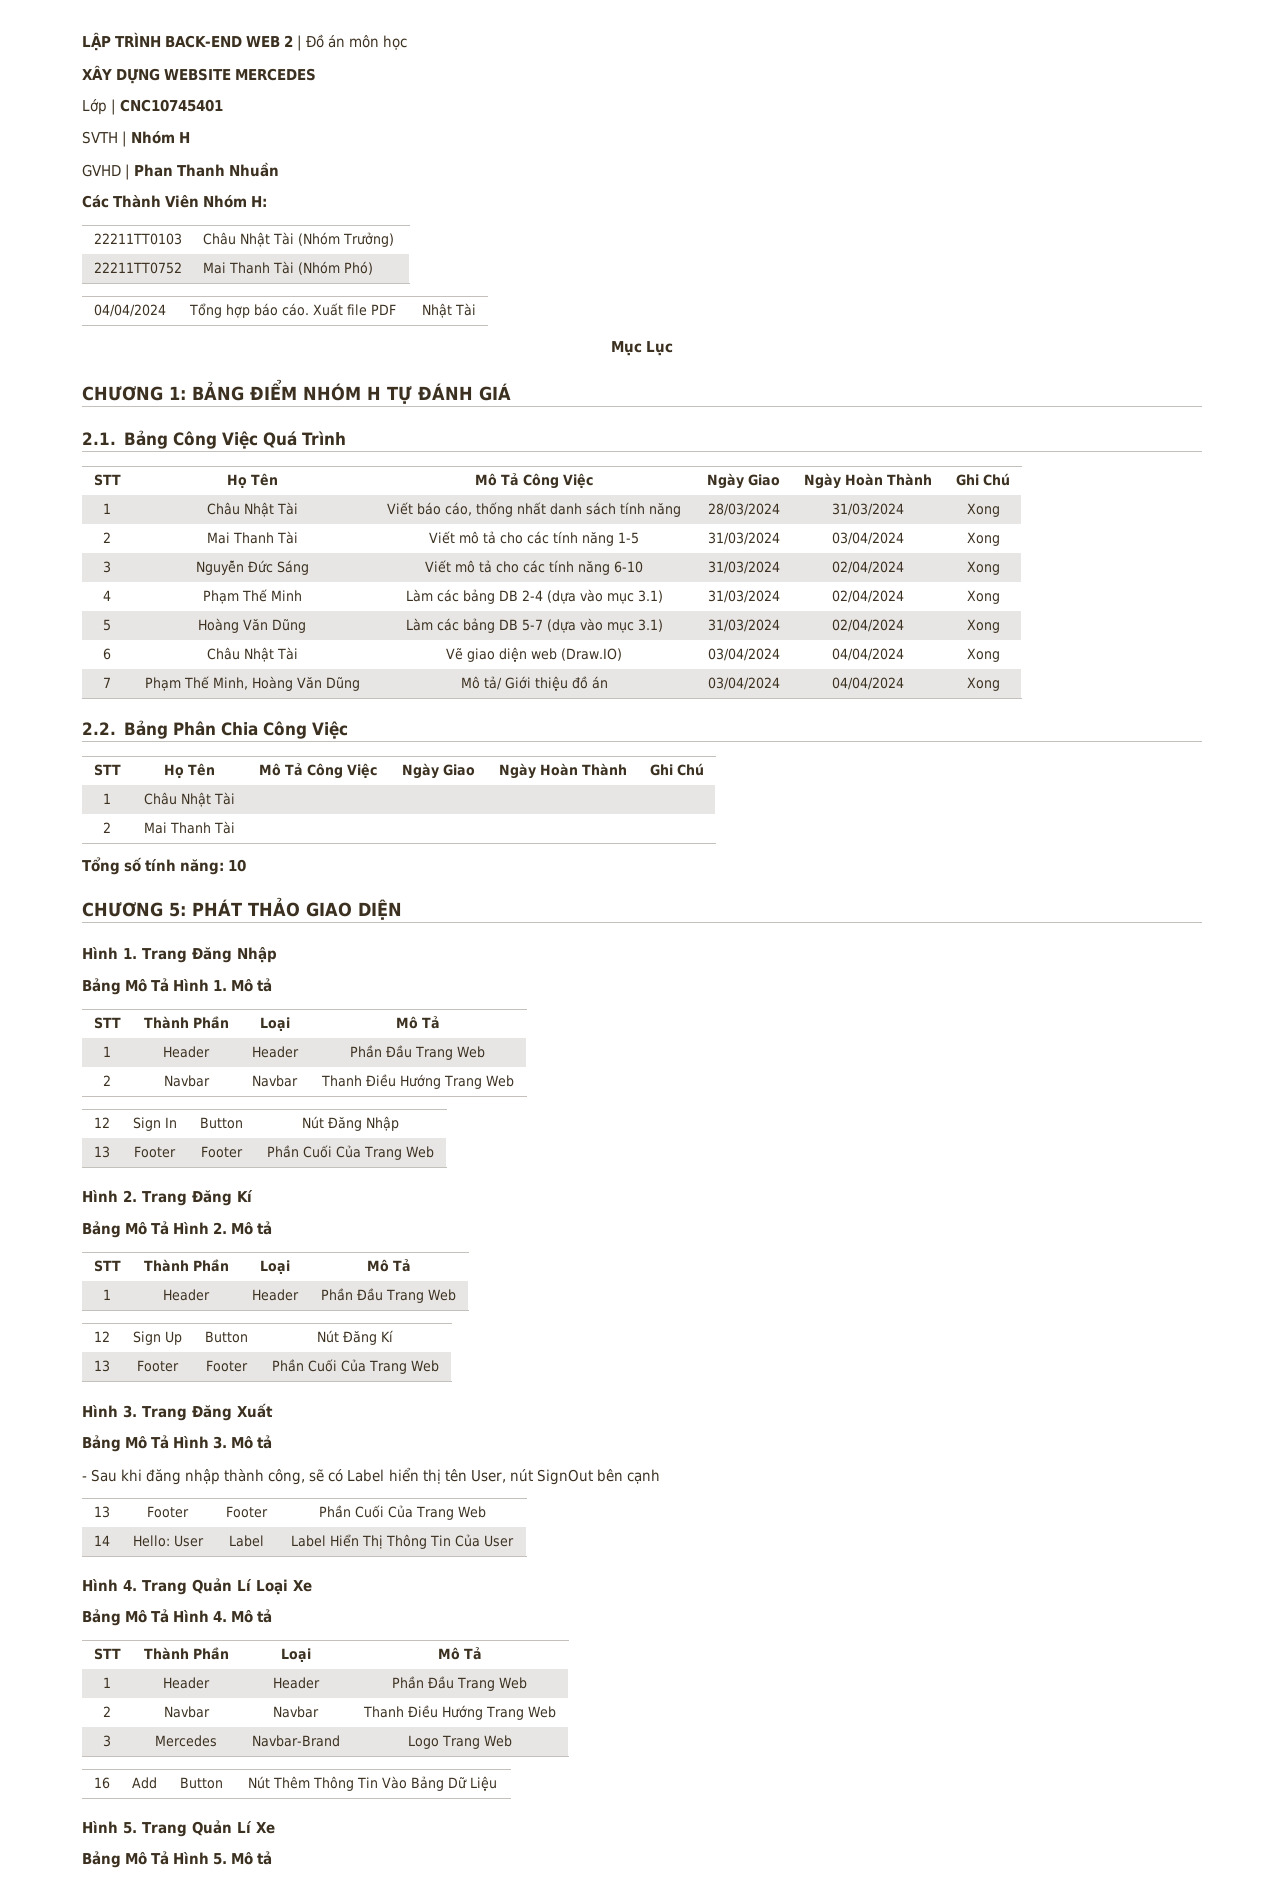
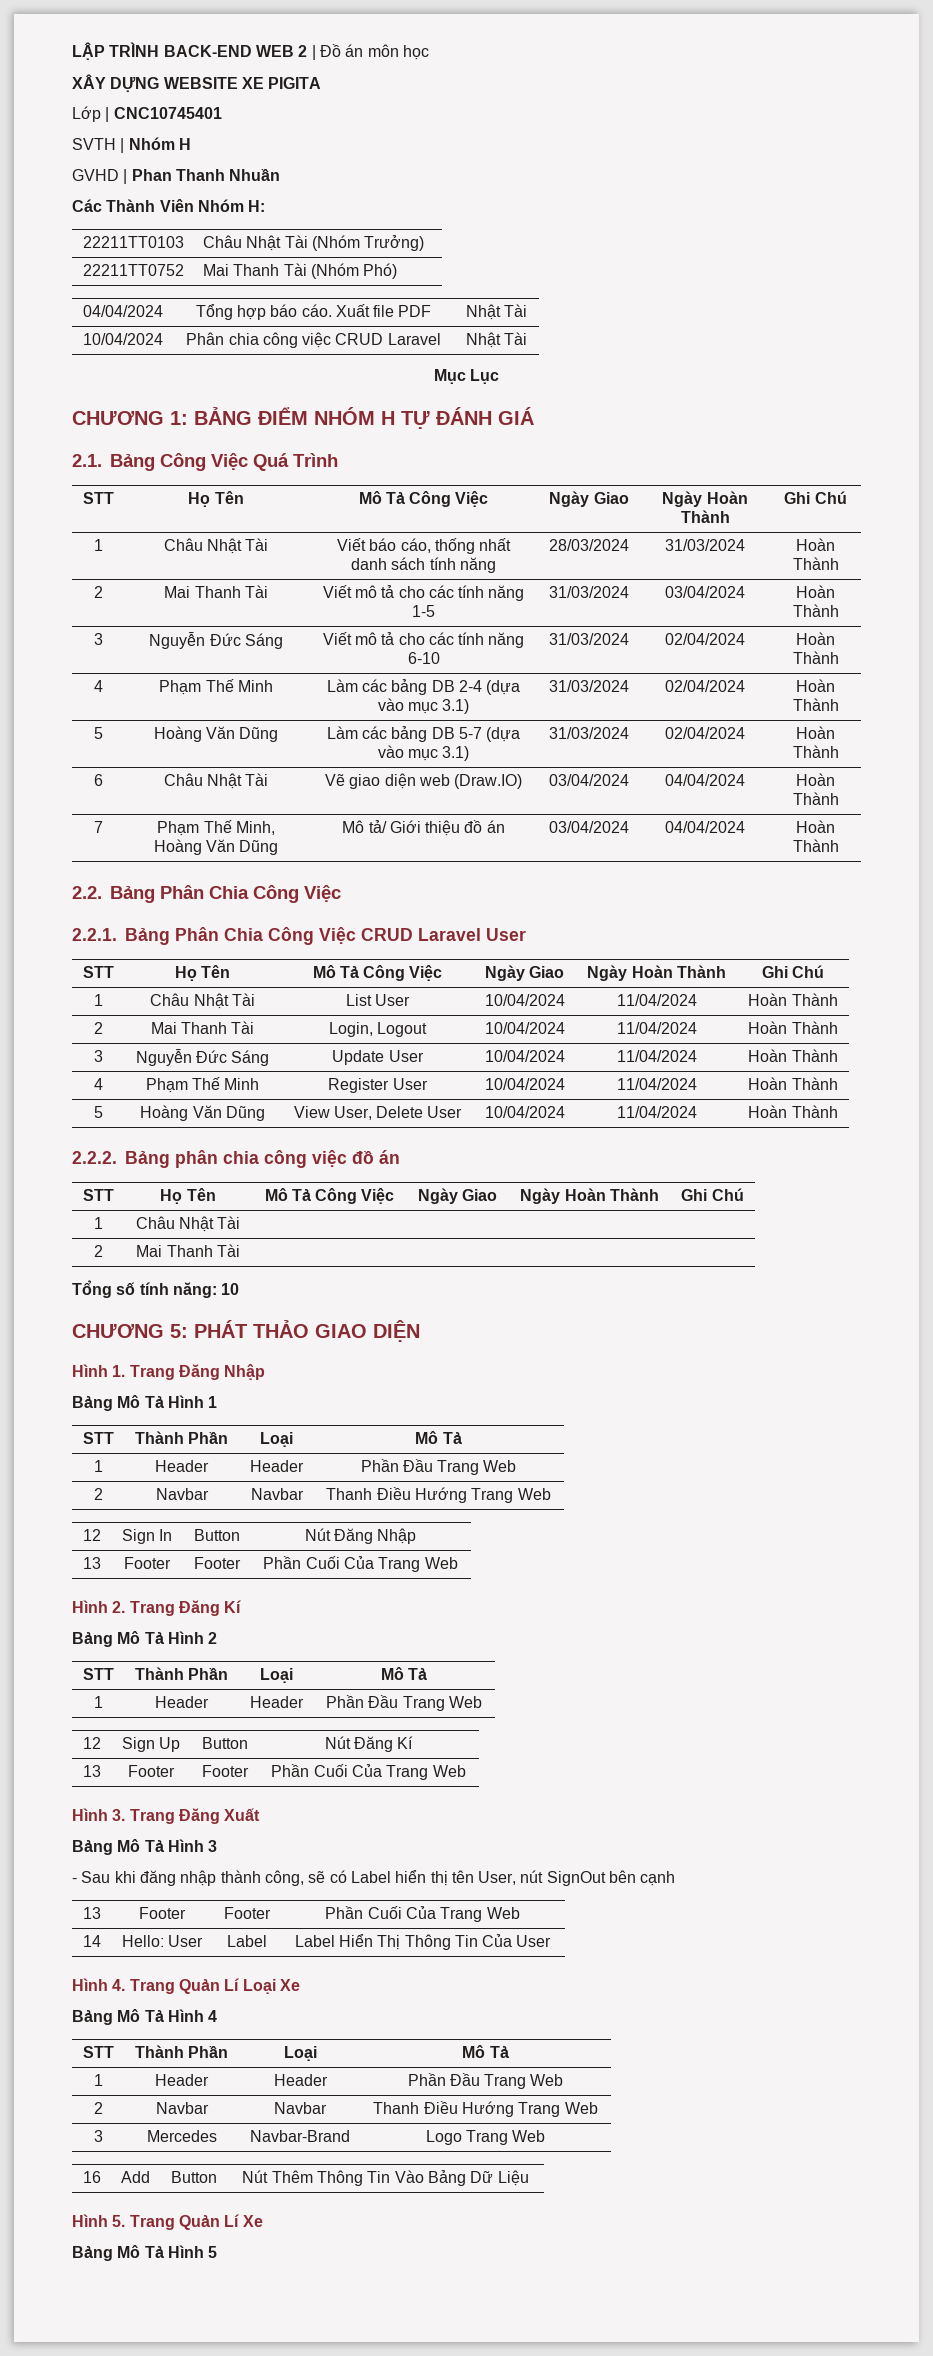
- XÂY DỰNG WEBSITE MERCEDES
+ XÂY DỰNG WEBSITE XE PIGITA
+ 10/04/2024 | Phân chia công việc CRUD Laravel | Nhật Tài
- 1 | Châu Nhật Tài | Viết báo cáo, thống nhất danh sách tính năng | 28/03/2024 | 31/03/2024 | Xong
+ 1 | Châu Nhật Tài | Viết báo cáo, thống nhất danh sách tính năng | 28/03/2024 | 31/03/2024 | Hoàn Thành
- 2 | Mai Thanh Tài | Viết mô tả cho các tính năng 1-5 | 31/03/2024 | 03/04/2024 | Xong
+ 2 | Mai Thanh Tài | Viết mô tả cho các tính năng 1-5 | 31/03/2024 | 03/04/2024 | Hoàn Thành
- 3 | Nguyễn Đức Sáng | Viết mô tả cho các tính năng 6-10 | 31/03/2024 | 02/04/2024 | Xong
+ 3 | Nguyễn Đức Sáng | Viết mô tả cho các tính năng 6-10 | 31/03/2024 | 02/04/2024 | Hoàn Thành
- 4 | Phạm Thế Minh | Làm các bảng DB 2-4 (dựa vào mục 3.1) | 31/03/2024 | 02/04/2024 | Xong
+ 4 | Phạm Thế Minh | Làm các bảng DB 2-4 (dựa vào mục 3.1) | 31/03/2024 | 02/04/2024 | Hoàn Thành
- 5 | Hoàng Văn Dũng | Làm các bảng DB 5-7 (dựa vào mục 3.1) | 31/03/2024 | 02/04/2024 | Xong
+ 5 | Hoàng Văn Dũng | Làm các bảng DB 5-7 (dựa vào mục 3.1) | 31/03/2024 | 02/04/2024 | Hoàn Thành
- 6 | Châu Nhật Tài | Vẽ giao diện web (Draw.IO) | 03/04/2024 | 04/04/2024 | Xong
+ 6 | Châu Nhật Tài | Vẽ giao diện web (Draw.IO) | 03/04/2024 | 04/04/2024 | Hoàn Thành
- 7 | Phạm Thế Minh, Hoàng Văn Dũng | Mô tả/ Giới thiệu đồ án | 03/04/2024 | 04/04/2024 | Xong
+ 7 | Phạm Thế Minh, Hoàng Văn Dũng | Mô tả/ Giới thiệu đồ án | 03/04/2024 | 04/04/2024 | Hoàn Thành
+ 2.2.1. Bảng Phân Chia Công Việc CRUD Laravel User
+ STT | Họ Tên | Mô Tả Công Việc | Ngày Giao | Ngày Hoàn Thành | Ghi Chú
+ 1 | Châu Nhật Tài | List User | 10/04/2024 | 11/04/2024 | Hoàn Thành
+ 2 | Mai Thanh Tài | Login, Logout | 10/04/2024 | 11/04/2024 | Hoàn Thành
+ 3 | Nguyễn Đức Sáng | Update User | 10/04/2024 | 11/04/2024 | Hoàn Thành
+ 4 | Phạm Thế Minh | Register User | 10/04/2024 | 11/04/2024 | Hoàn Thành
+ 5 | Hoàng Văn Dũng | View User, Delete User | 10/04/2024 | 11/04/2024 | Hoàn Thành
+ 2.2.2. Bảng phân chia công việc đồ án
- Bảng Mô Tả Hình 1. Mô tả
+ Bảng Mô Tả Hình 1
- Bảng Mô Tả Hình 2. Mô tả
+ Bảng Mô Tả Hình 2
- Bảng Mô Tả Hình 3. Mô tả
+ Bảng Mô Tả Hình 3
- Bảng Mô Tả Hình 4. Mô tả
+ Bảng Mô Tả Hình 4
- Bảng Mô Tả Hình 5. Mô tả
+ Bảng Mô Tả Hình 5

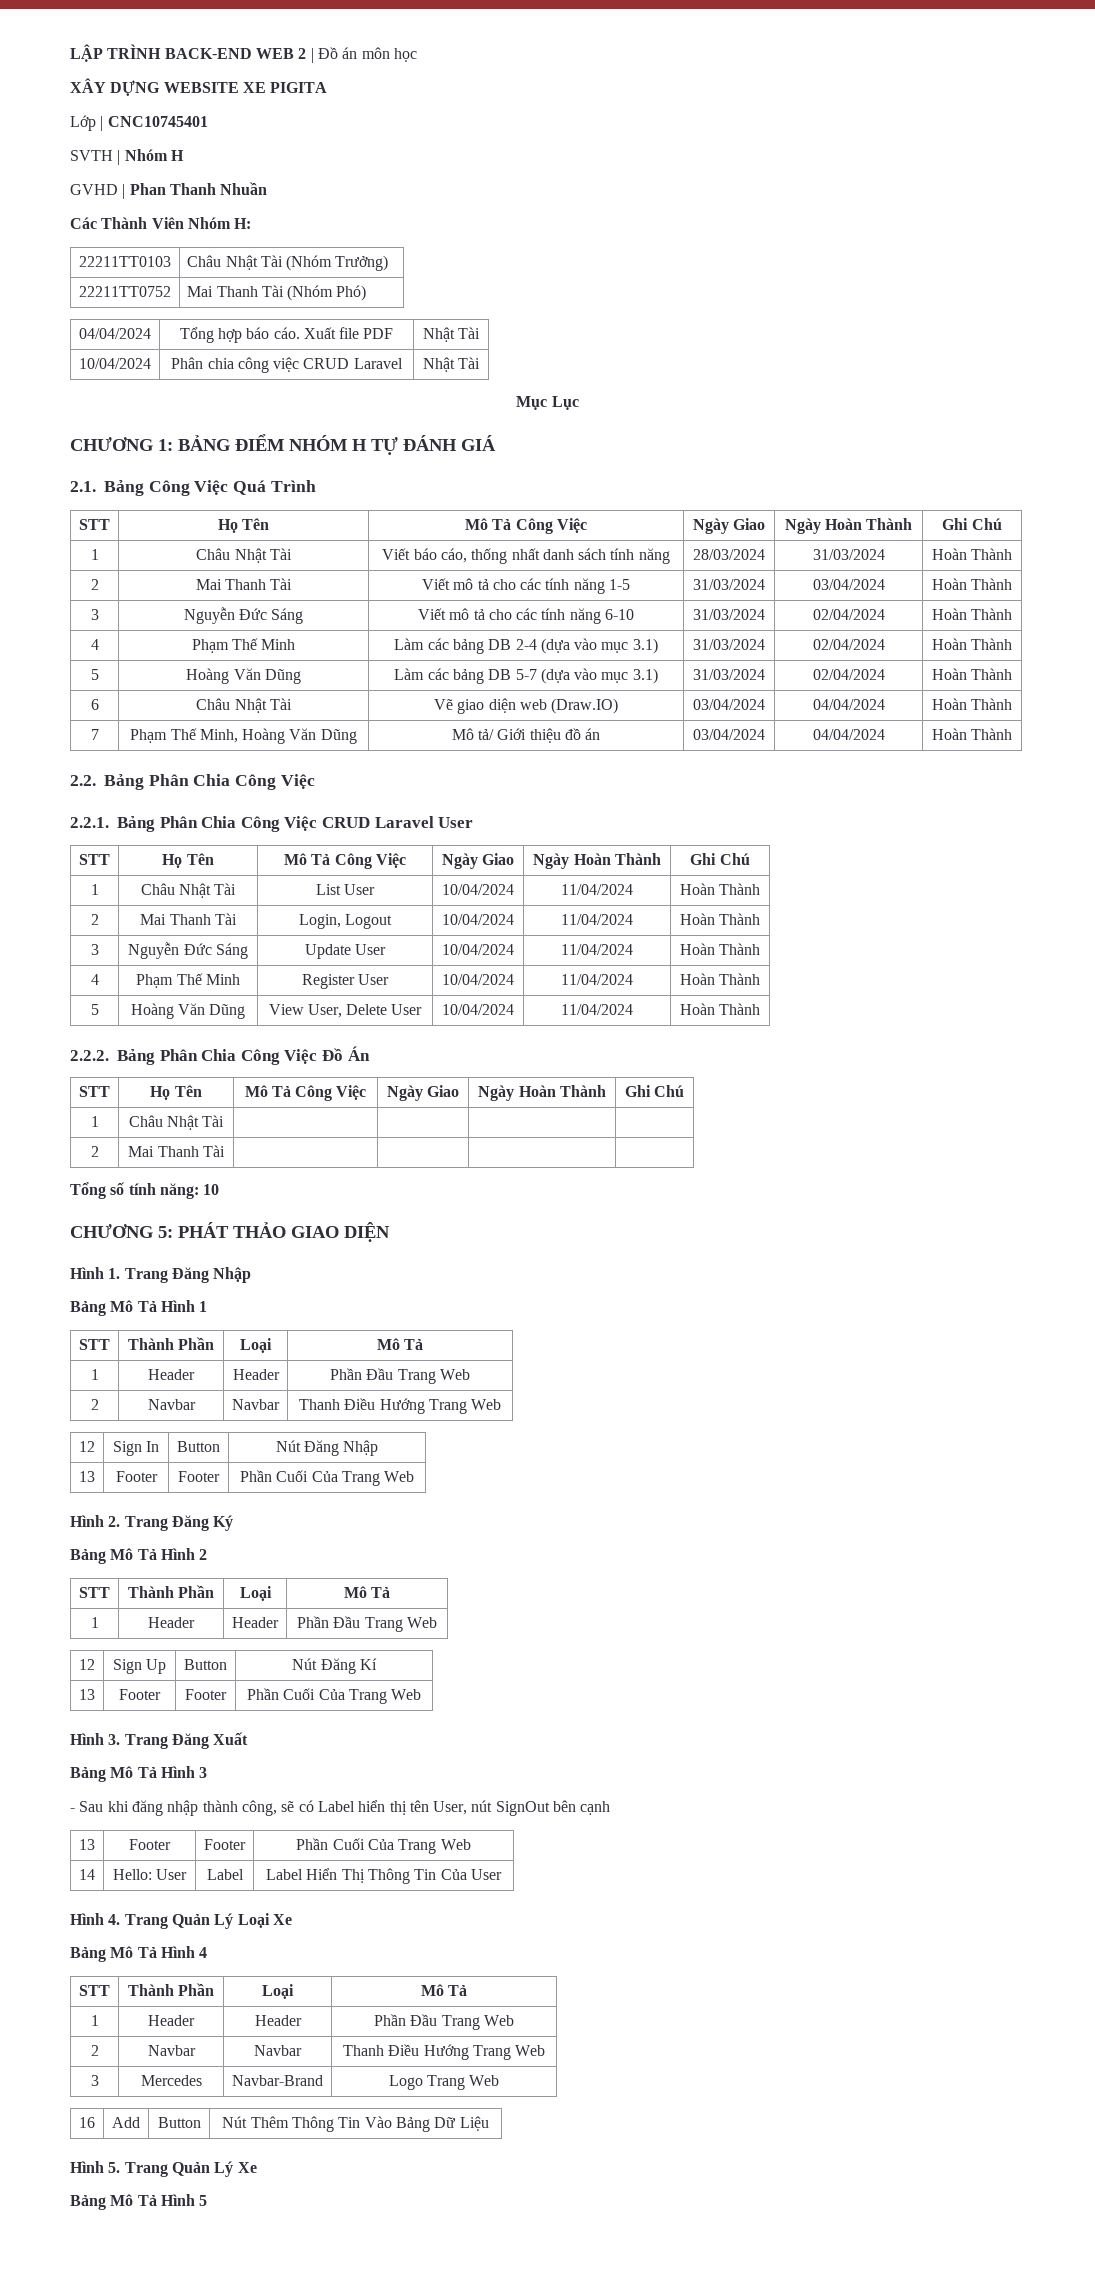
- 2.2.2. Bảng phân chia công việc đồ án
+ 2.2.2. Bảng Phân Chia Công Việc Đồ Án
- Hình 2. Trang Đăng Kí
+ Hình 2. Trang Đăng Ký
- Hình 4. Trang Quản Lí Loại Xe
+ Hình 4. Trang Quản Lý Loại Xe
- Hình 5. Trang Quản Lí Xe
+ Hình 5. Trang Quản Lý Xe

